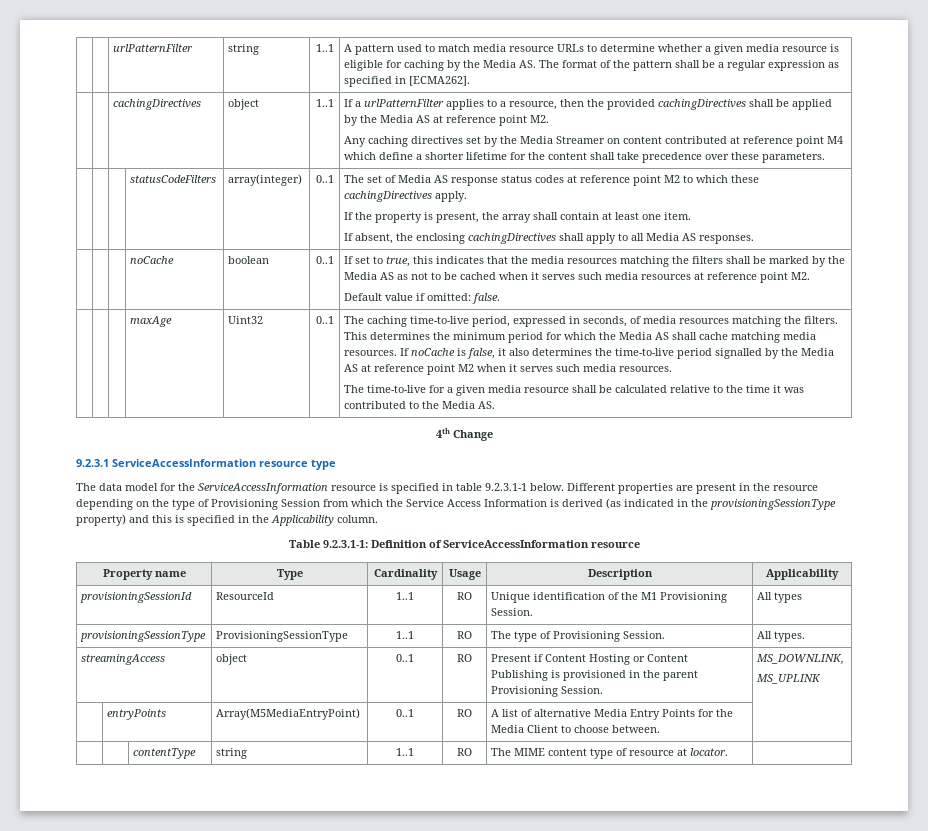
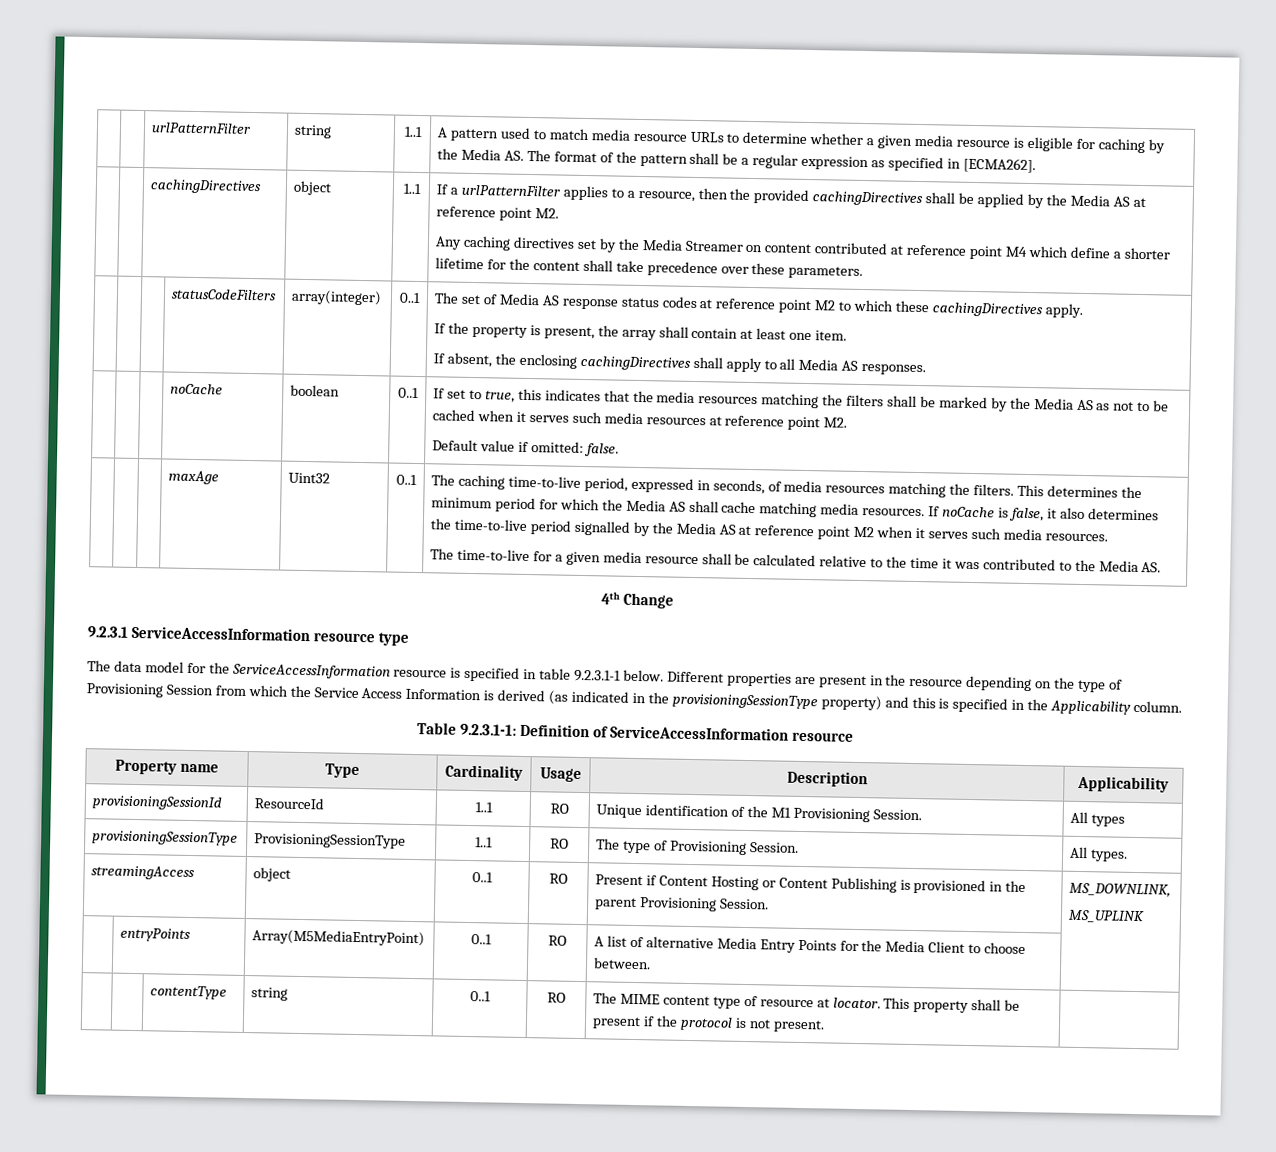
- | | contentType | string | 1..1 | RO | The MIME content type of resource at locator. |
+ | | contentType | string | 0..1 | RO | The MIME content type of resource at locator. This property shall be present if the protocol is not present. |

